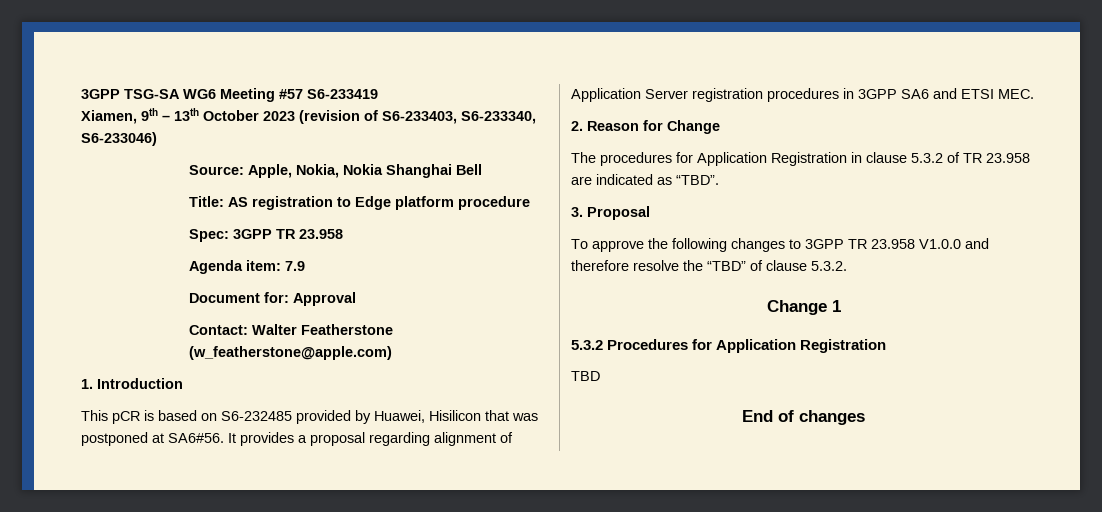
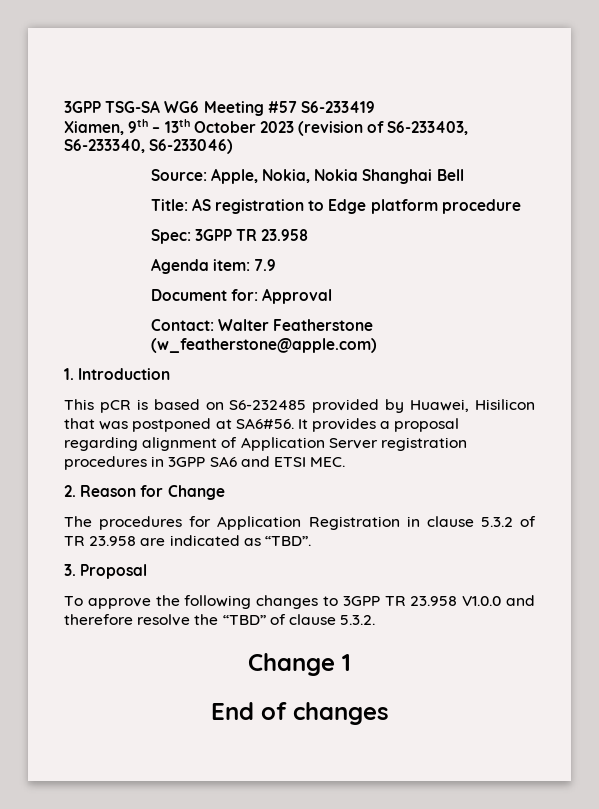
- 5.3.2 Procedures for Application Registration
- TBD

